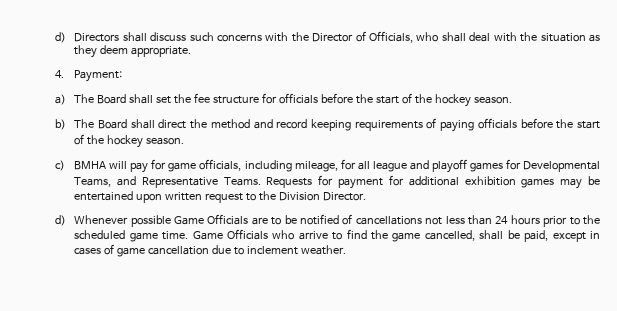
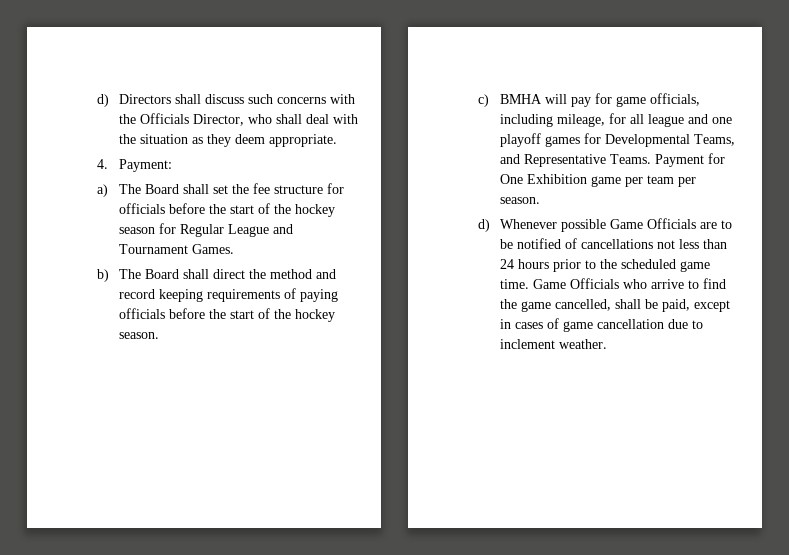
- d) Directors shall discuss such concerns with the Director of Officials, who shall deal with the situation as they deem appropriate.
+ d) Directors shall discuss such concerns with the Officials Director, who shall deal with the situation as they deem appropriate.
- a) The Board shall set the fee structure for officials before the start of the hockey season.
+ a) The Board shall set the fee structure for officials before the start of the hockey season for Regular League and Tournament Games.
- c) BMHA will pay for game officials, including mileage, for all league and playoff games for Developmental Teams, and Representative Teams.
+ c) BMHA will pay for game officials, including mileage, for all league and one playoff games for Developmental Teams, and Representative Teams.
- Requests for payment for additional exhibition games may be entertained upon written request to the Division Director.
+ Payment for One Exhibition game per team per season.

